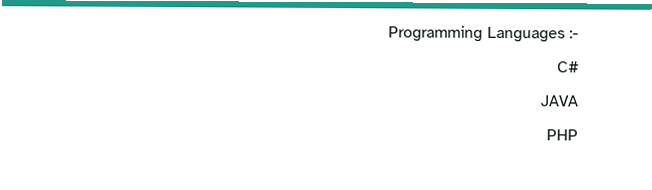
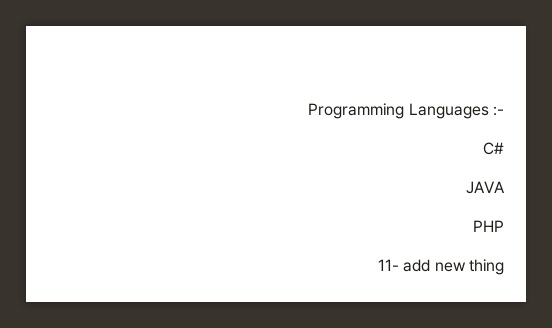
+ 11- add new thing

